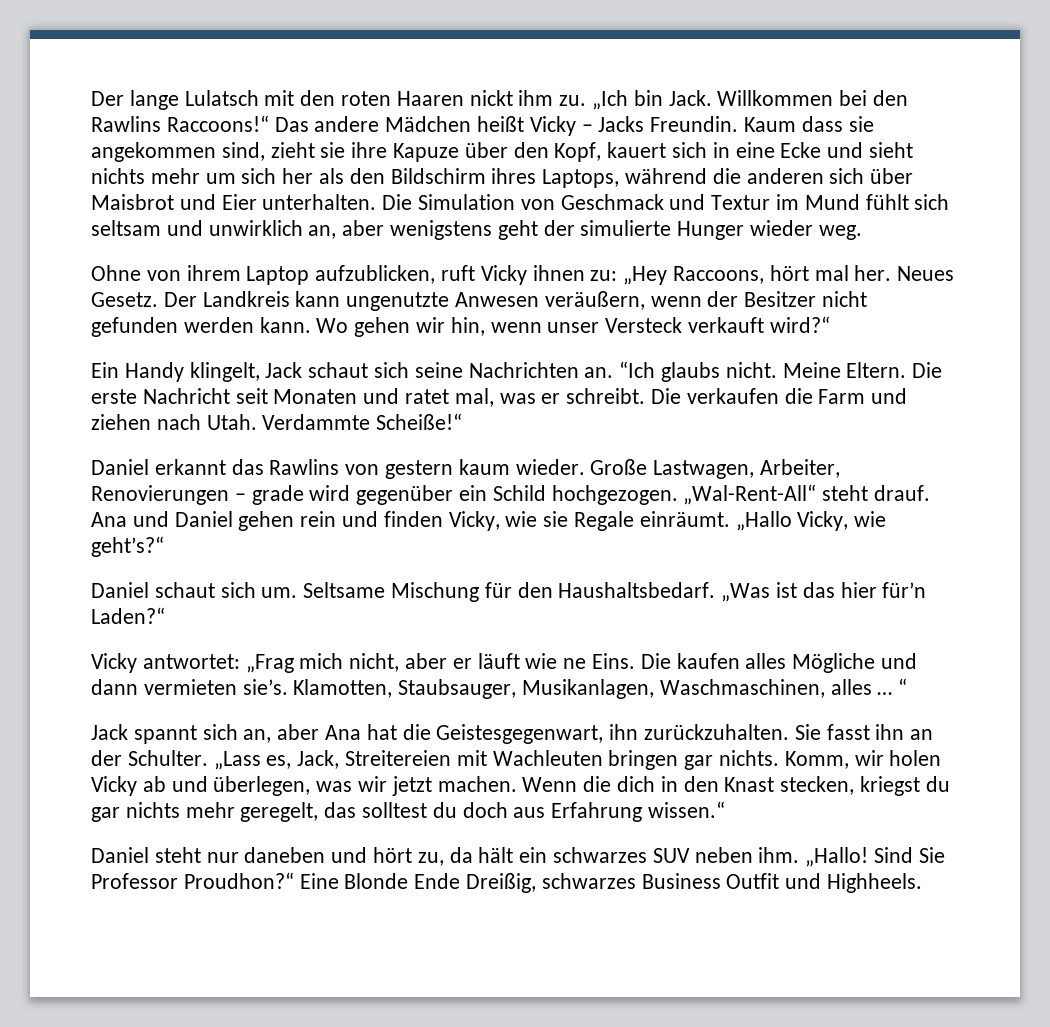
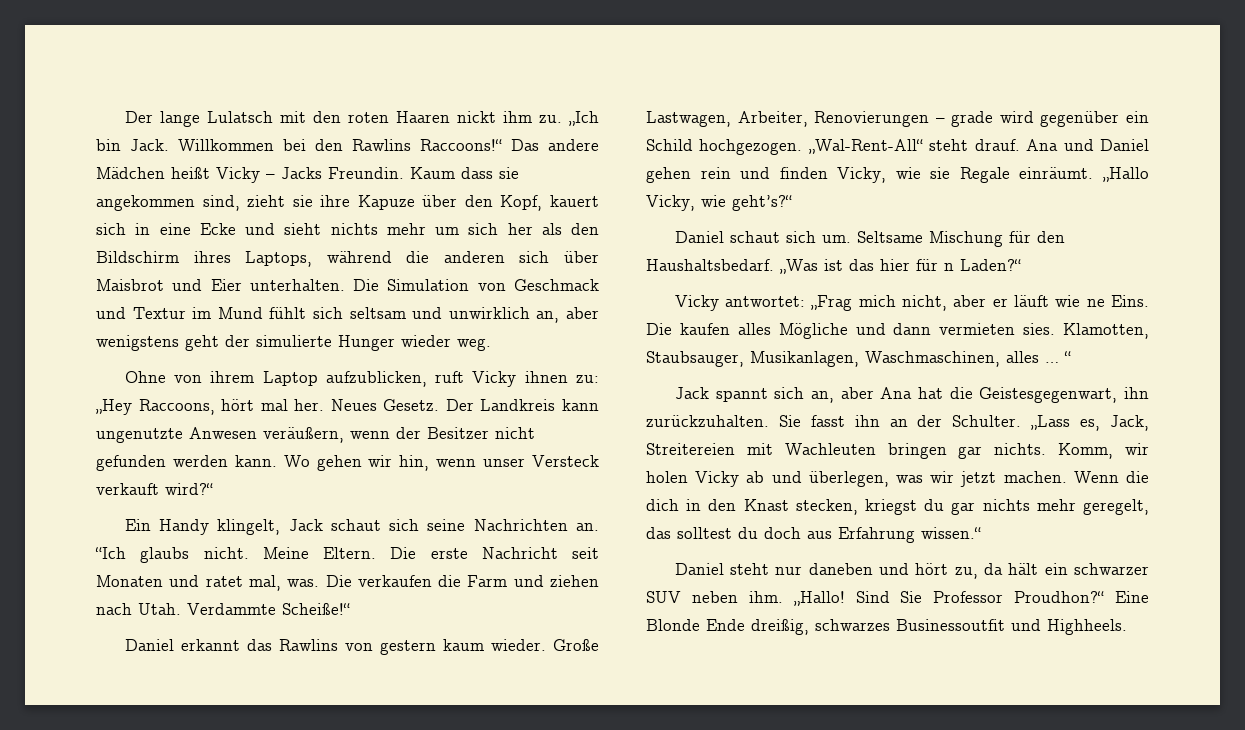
- Die erste Nachricht seit Monaten und ratet mal, was er schreibt.
+ Die erste Nachricht seit Monaten und ratet mal, was.
- „Was ist das hier für’n Laden?“
+ „Was ist das hier für n Laden?“
- Die kaufen alles Mögliche und dann vermieten sie’s.
+ Die kaufen alles Mögliche und dann vermieten sies.
- Daniel steht nur daneben und hört zu, da hält ein schwarzes SUV neben ihm.
+ Daniel steht nur daneben und hört zu, da hält ein schwarzer SUV neben ihm.
- Sind Sie Professor Proudhon?“ Eine Blonde Ende Dreißig, schwarzes Business Outfit und Highheels.
+ Sind Sie Professor Proudhon?“ Eine Blonde Ende dreißig, schwarzes Businessoutfit und Highheels.

